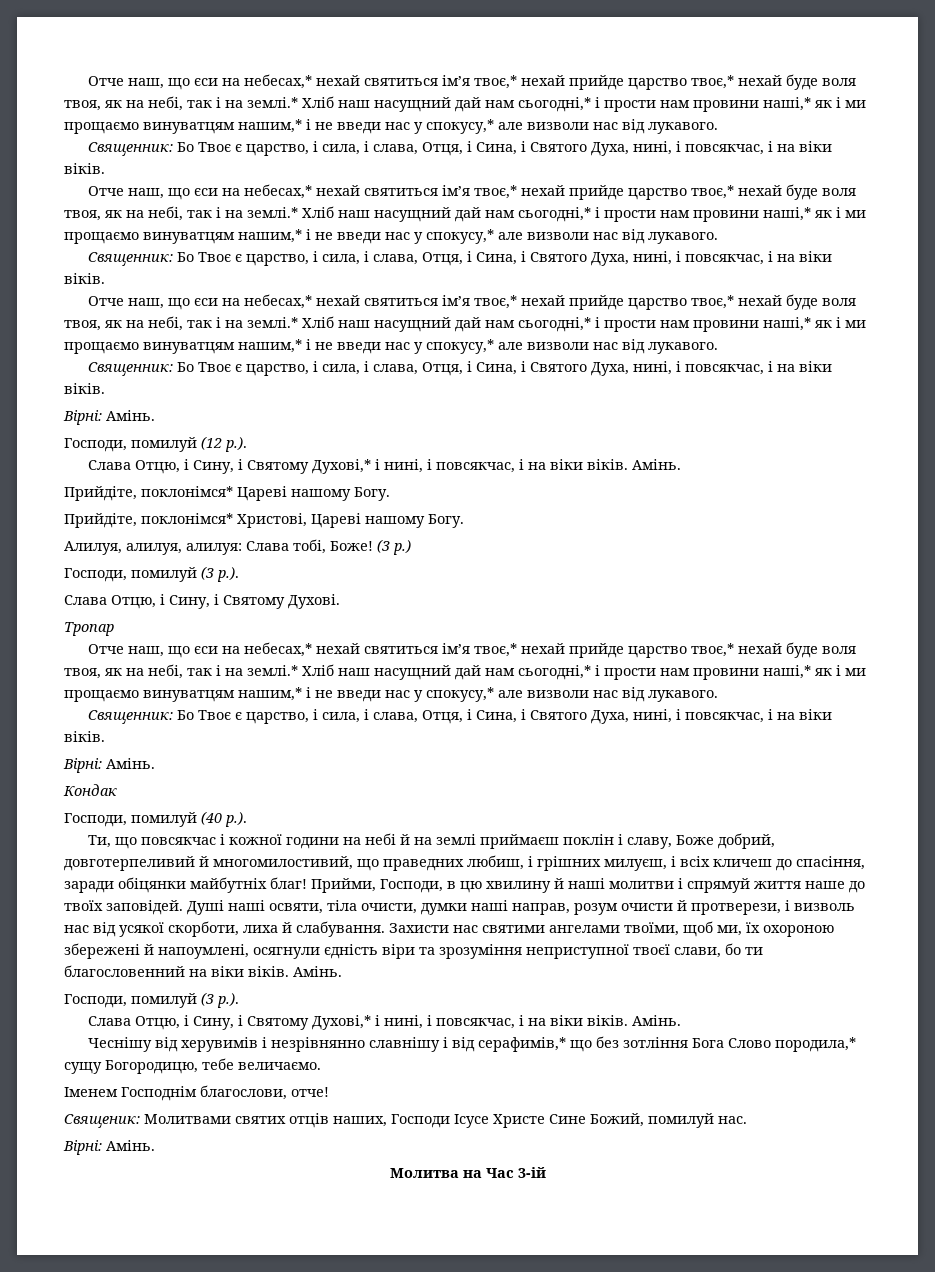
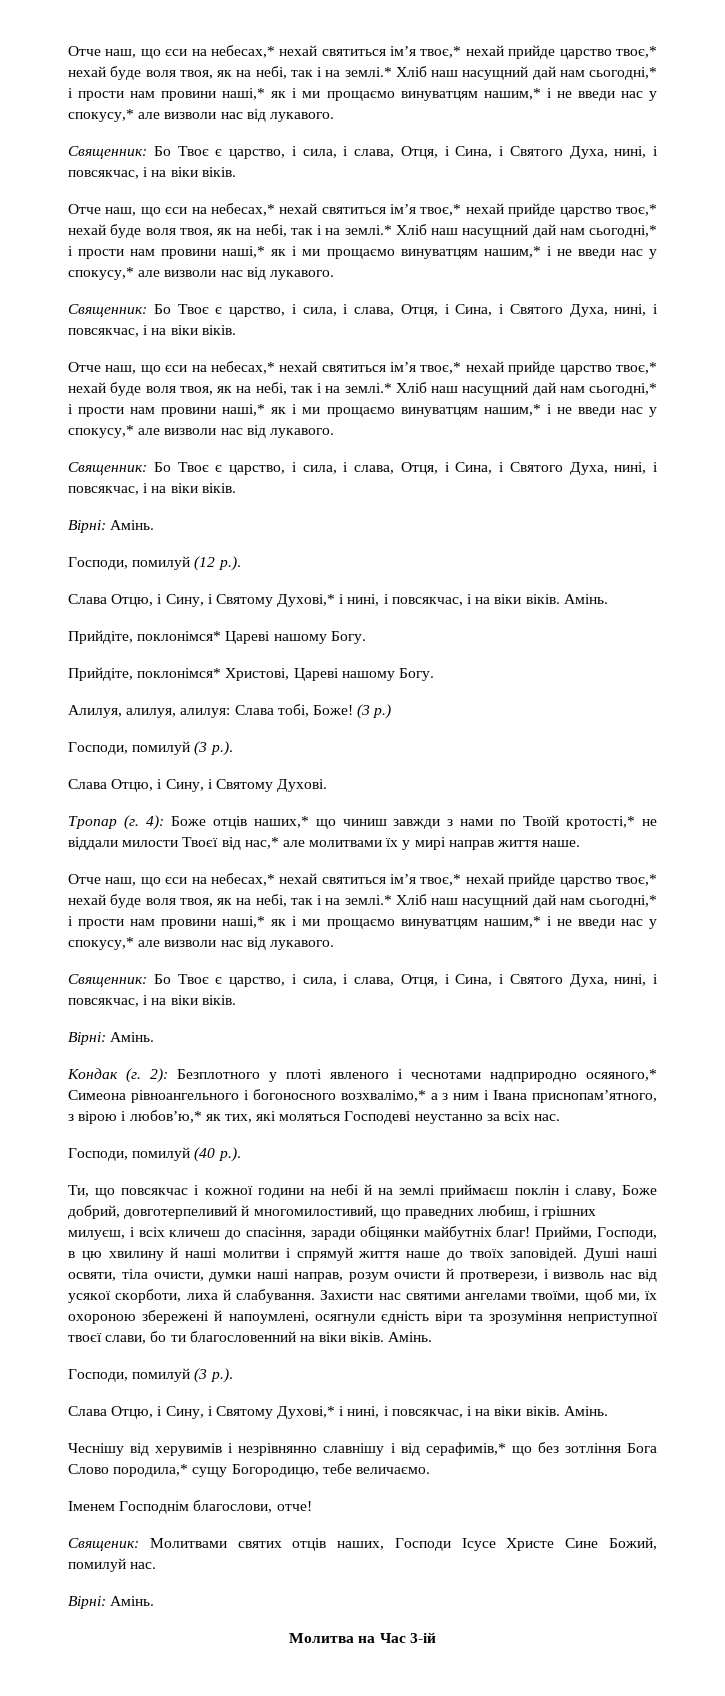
- Тропар
+ Тропар (г. 4): Боже отців наших,* що чиниш завжди з нами по Твоїй кротості,* не віддали милости Твоєї від нас,* але молитвами їх у мирі направ життя наше.
- Кондак
+ Кондак (г. 2): Безплотного у плоті явленого і чеснотами надприродно осяяного,* Симеона рівноангельного і богоносного возхвалімо,* а з ним і Івана приснопам’ятного, з вірою і любов’ю,* як тих, які моляться Господеві неустанно за всіх нас.

